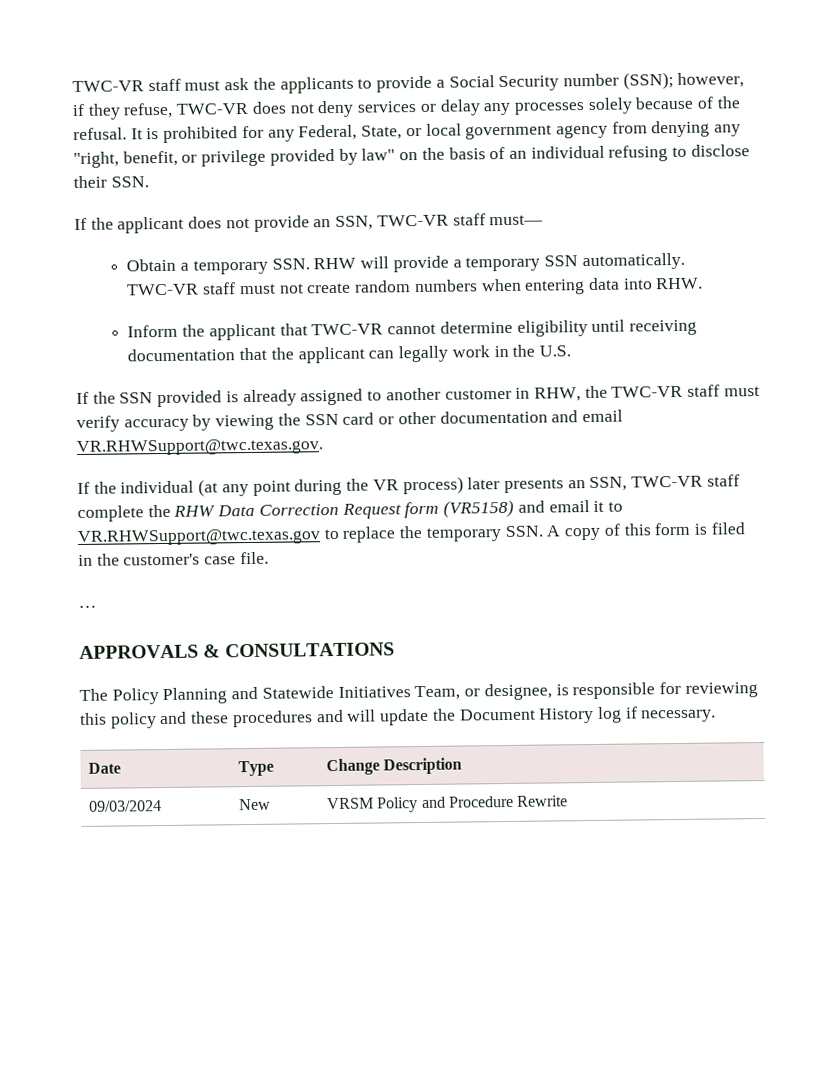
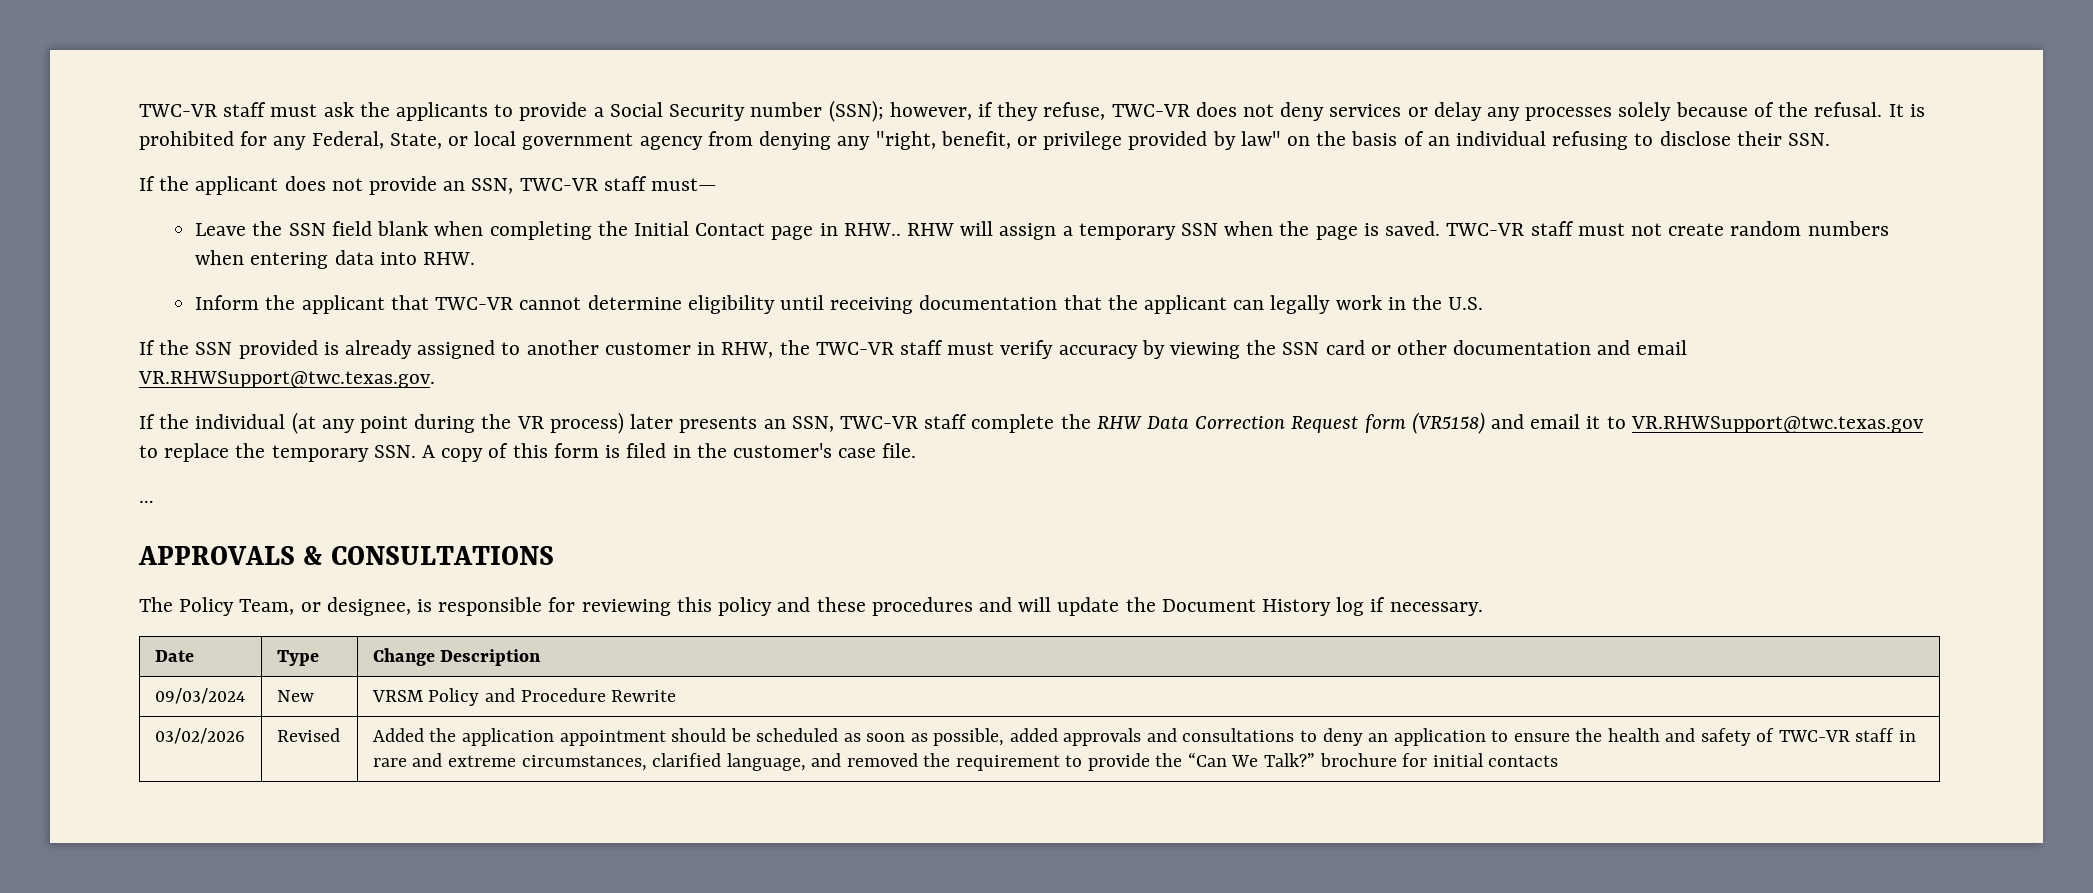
- Obtain a temporary SSN. RHW will provide a temporary SSN automatically.
+ Leave the SSN field blank when completing the Initial Contact page in RHW.. RHW will assign a temporary SSN when the page is saved.
- The Policy Planning and Statewide Initiatives Team, or designee, is responsible for reviewing this policy and these procedures and will update the Document History log if necessary.
+ The Policy Team, or designee, is responsible for reviewing this policy and these procedures and will update the Document History log if necessary.
+ 03/02/2026 | Revised | Added the application appointment should be scheduled as soon as possible, added approvals and consultations to deny an application to ensure the health and safety of TWC-VR staff in rare and extreme circumstances, clarified language, and removed the requirement to provide the “Can We Talk?” brochure for initial contacts

